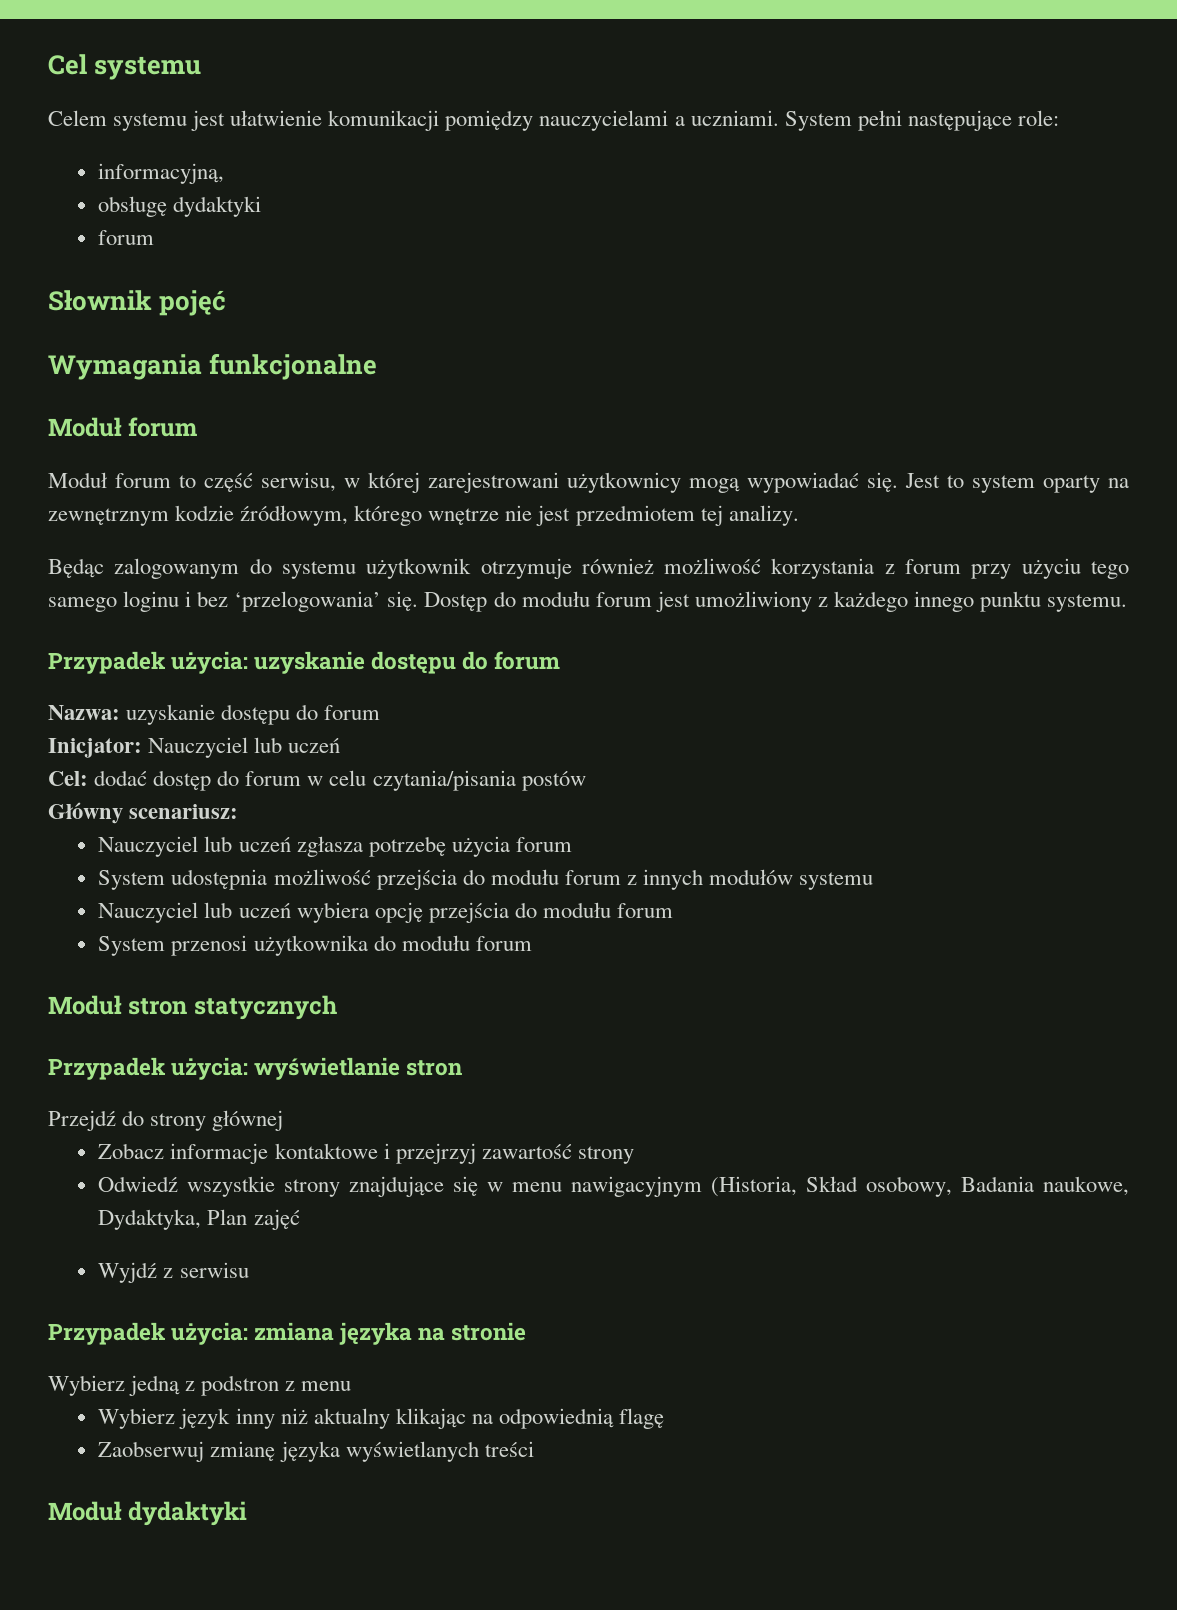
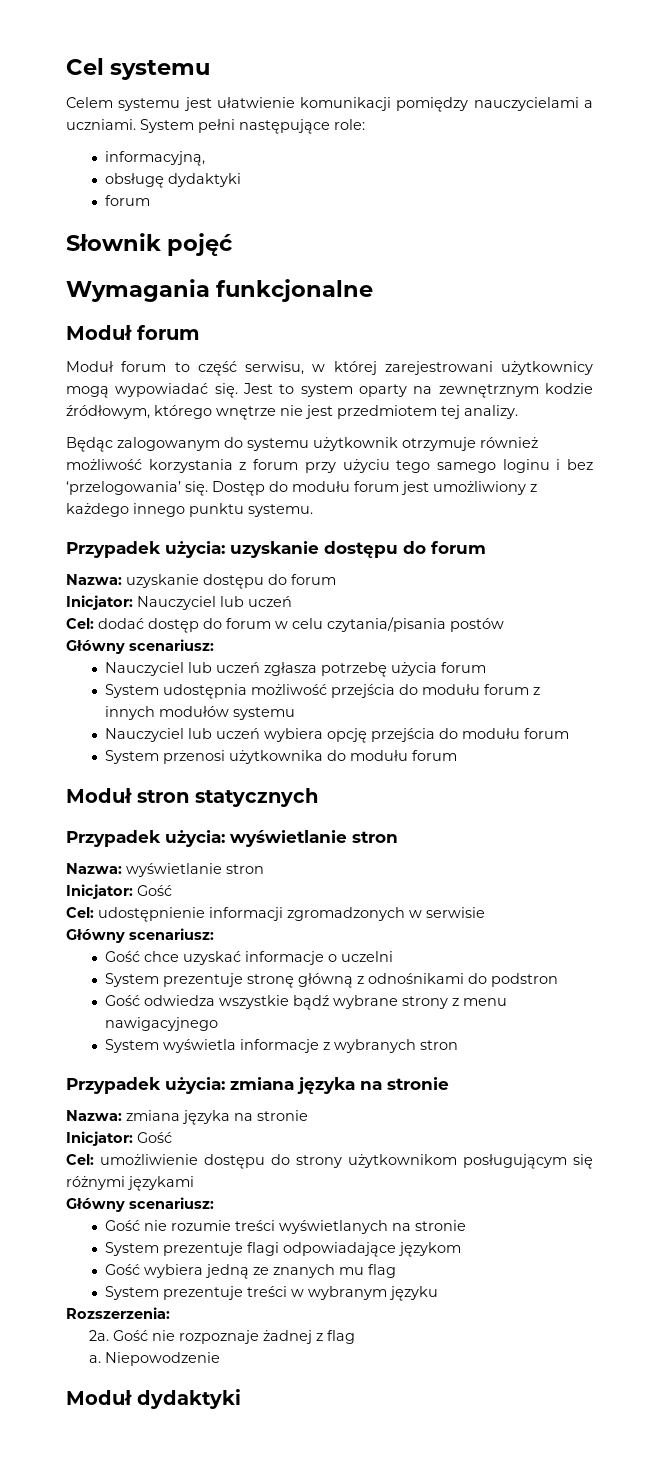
- Przejdź do strony głównej
- Zobacz informacje kontaktowe i przejrzyj zawartość strony
- Odwiedź wszystkie strony znajdujące się w menu nawigacyjnym (Historia, Skład osobowy, Badania naukowe, Dydaktyka, Plan zajęć
- Wyjdź z serwisu
+ Nazwa: wyświetlanie stron
+ Inicjator: Gość
+ Cel: udostępnienie informacji zgromadzonych w serwisie
+ Główny scenariusz:
+ Gość chce uzyskać informacje o uczelni
+ System prezentuje stronę główną z odnośnikami do podstron
+ Gość odwiedza wszystkie bądź wybrane strony z menu nawigacyjnego
+ System wyświetla informacje z wybranych stron
- Wybierz jedną z podstron z menu
- Wybierz język inny niż aktualny klikając na odpowiednią flagę
- Zaobserwuj zmianę języka wyświetlanych treści
+ Nazwa: zmiana języka na stronie
+ Inicjator: Gość
+ Cel: umożliwienie dostępu do strony użytkownikom posługującym się różnymi językami
+ Główny scenariusz:
+ Gość nie rozumie treści wyświetlanych na stronie
+ System prezentuje flagi odpowiadające językom
+ Gość wybiera jedną ze znanych mu flag
+ System prezentuje treści w wybranym języku
+ Rozszerzenia:
+ 2a. Gość nie rozpoznaje żadnej z flag
+ a. Niepowodzenie

